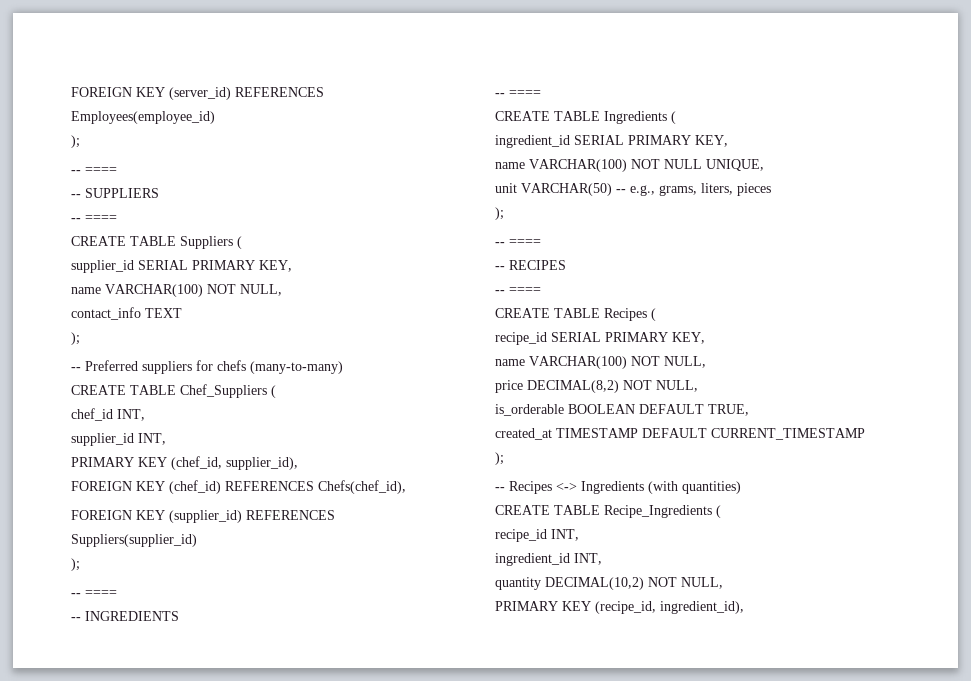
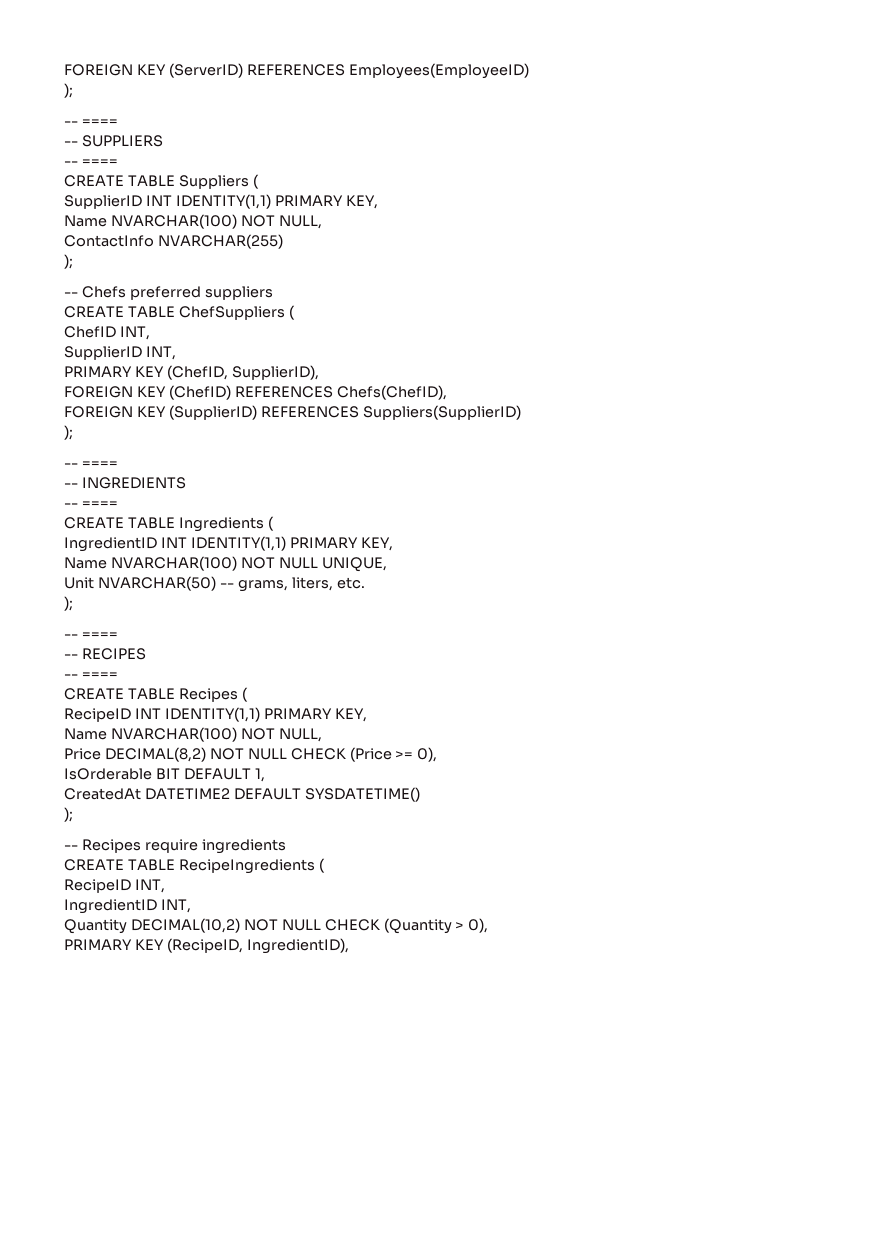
- FOREIGN KEY (server_id) REFERENCES Employees(employee_id)
+ FOREIGN KEY (ServerID) REFERENCES Employees(EmployeeID)
- supplier_id SERIAL PRIMARY KEY,
- name VARCHAR(100) NOT NULL,
- contact_info TEXT
+ SupplierID INT IDENTITY(1,1) PRIMARY KEY,
+ Name NVARCHAR(100) NOT NULL,
+ ContactInfo NVARCHAR(255)
  );
- -- Preferred suppliers for chefs (many-to-many)
- CREATE TABLE Chef_Suppliers (
- chef_id INT,
- supplier_id INT,
+ -- Chefs preferred suppliers
+ CREATE TABLE ChefSuppliers (
+ ChefID INT,
+ SupplierID INT,
- PRIMARY KEY (chef_id, supplier_id),
- FOREIGN KEY (chef_id) REFERENCES Chefs(chef_id),
- FOREIGN KEY (supplier_id) REFERENCES Suppliers(supplier_id)
+ PRIMARY KEY (ChefID, SupplierID),
+ FOREIGN KEY (ChefID) REFERENCES Chefs(ChefID),
+ FOREIGN KEY (SupplierID) REFERENCES Suppliers(SupplierID)
- ingredient_id SERIAL PRIMARY KEY,
- name VARCHAR(100) NOT NULL UNIQUE,
+ IngredientID INT IDENTITY(1,1) PRIMARY KEY,
+ Name NVARCHAR(100) NOT NULL UNIQUE,
- unit VARCHAR(50) -- e.g., grams, liters, pieces
+ Unit NVARCHAR(50) -- grams, liters, etc.
- recipe_id SERIAL PRIMARY KEY,
- name VARCHAR(100) NOT NULL,
- price DECIMAL(8,2) NOT NULL,
- is_orderable BOOLEAN DEFAULT TRUE,
- created_at TIMESTAMP DEFAULT CURRENT_TIMESTAMP
+ RecipeID INT IDENTITY(1,1) PRIMARY KEY,
+ Name NVARCHAR(100) NOT NULL,
+ Price DECIMAL(8,2) NOT NULL CHECK (Price >= 0),
+ IsOrderable BIT DEFAULT 1,
+ CreatedAt DATETIME2 DEFAULT SYSDATETIME()
- -- Recipes <-> Ingredients (with quantities)
- CREATE TABLE Recipe_Ingredients (
- recipe_id INT,
- ingredient_id INT,
- quantity DECIMAL(10,2) NOT NULL,
- PRIMARY KEY (recipe_id, ingredient_id),
+ -- Recipes require ingredients
+ CREATE TABLE RecipeIngredients (
+ RecipeID INT,
+ IngredientID INT,
+ Quantity DECIMAL(10,2) NOT NULL CHECK (Quantity > 0),
+ PRIMARY KEY (RecipeID, IngredientID),

